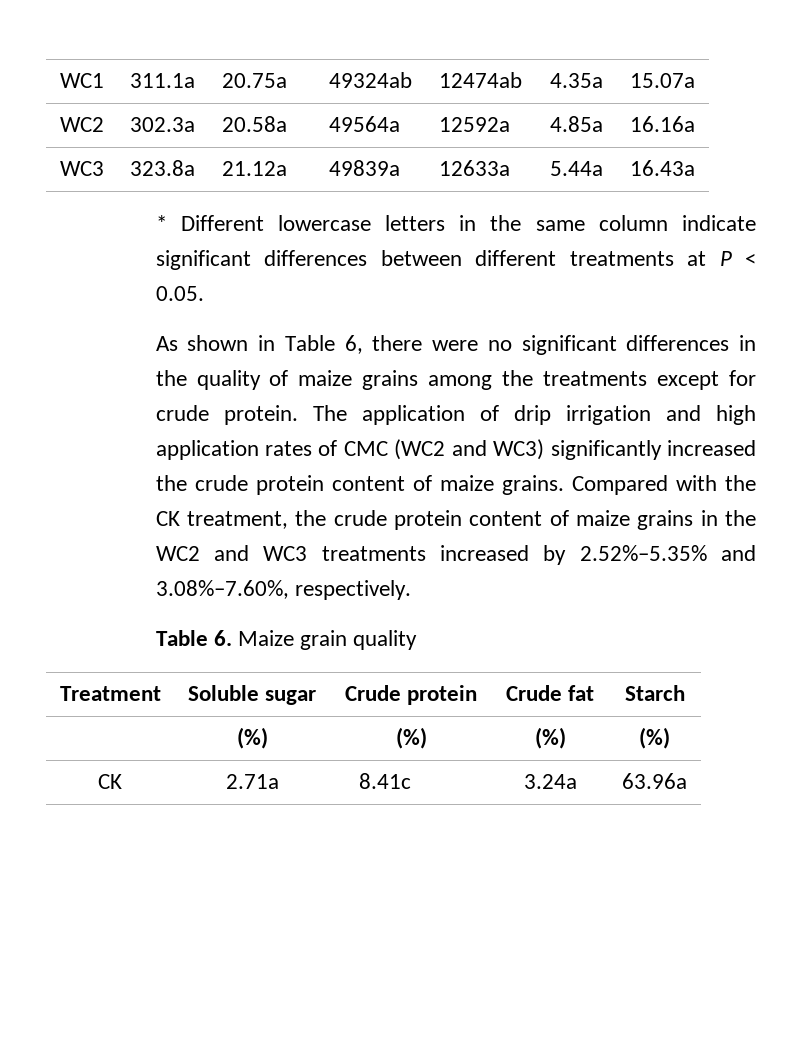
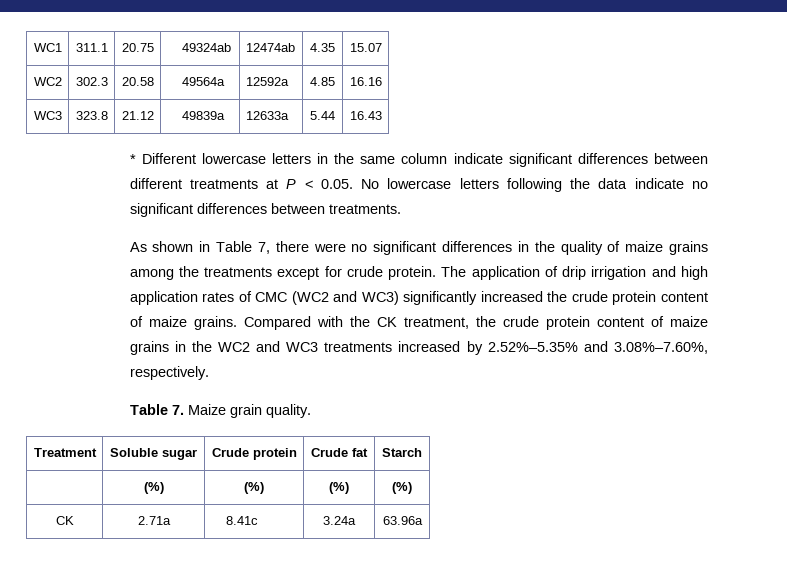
- WC1 | 311.1a | 20.75a | 49324ab | 12474ab | 4.35a | 15.07a
+ WC1 | 311.1 | 20.75 | 49324ab | 12474ab | 4.35 | 15.07
- WC2 | 302.3a | 20.58a | 49564a | 12592a | 4.85a | 16.16a
+ WC2 | 302.3 | 20.58 | 49564a | 12592a | 4.85 | 16.16
- WC3 | 323.8a | 21.12a | 49839a | 12633a | 5.44a | 16.43a
+ WC3 | 323.8 | 21.12 | 49839a | 12633a | 5.44 | 16.43
- * Different lowercase letters in the same column indicate significant differences between different treatments at P < 0.05.
+ * Different lowercase letters in the same column indicate significant differences between different treatments at P < 0.05. No lowercase letters following the data indicate no significant differences between treatments.
- As shown in Table 6, there were no significant differences in the quality of maize grains among the treatments except for crude protein.
+ As shown in Table 7, there were no significant differences in the quality of maize grains among the treatments except for crude protein.
- Table 6. Maize grain quality
+ Table 7. Maize grain quality.

